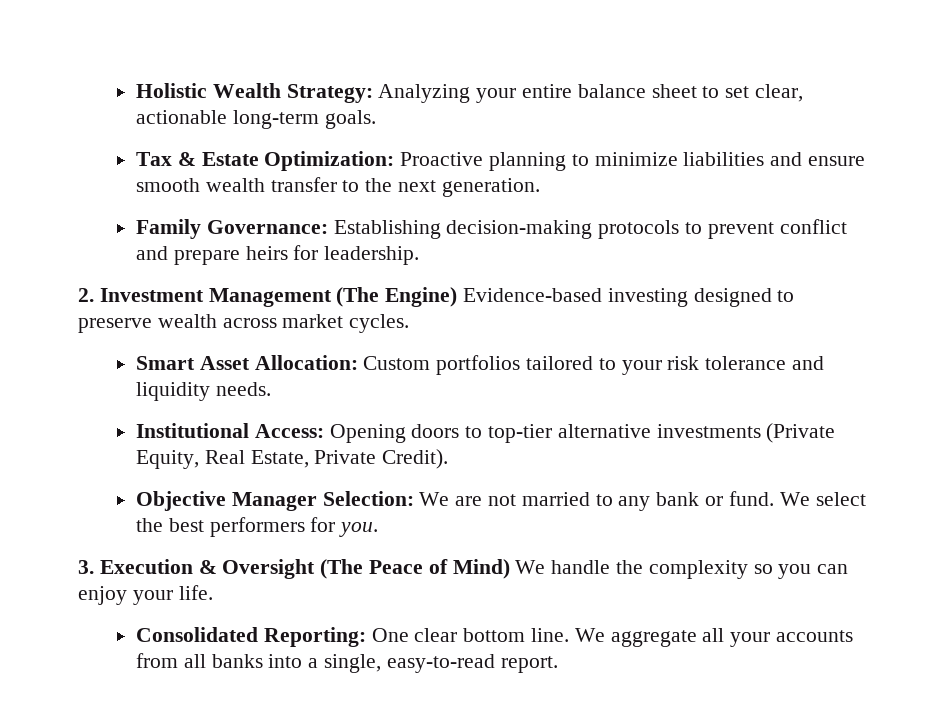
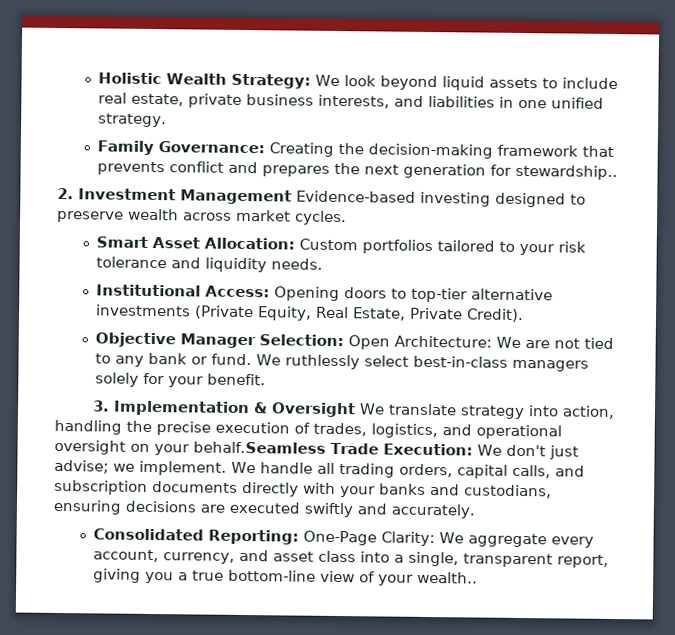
- Holistic Wealth Strategy: Analyzing your entire balance sheet to set clear, actionable long-term goals.
- Tax & Estate Optimization: Proactive planning to minimize liabilities and ensure smooth wealth transfer to the next generation.
- Family Governance: Establishing decision-making protocols to prevent conflict and prepare heirs for leadership.
+ Holistic Wealth Strategy: We look beyond liquid assets to include real estate, private business interests, and liabilities in one unified strategy.
+ Family Governance: Creating the decision-making framework that prevents conflict and prepares the next generation for stewardship..
- 2. Investment Management (The Engine) Evidence-based investing designed to preserve wealth across market cycles.
+ 2. Investment Management Evidence-based investing designed to preserve wealth across market cycles.
- Objective Manager Selection: We are not married to any bank or fund.
+ Objective Manager Selection: Open Architecture: We are not tied to any bank or fund.
- We select the best performers for you.
+ We ruthlessly select best-in-class managers solely for your benefit.
- 3. Execution & Oversight (The Peace of Mind) We handle the complexity so you can enjoy your life.
- Consolidated Reporting: One clear bottom line. We aggregate all your accounts from all banks into a single, easy-to-read report.
+ 3. Implementation & Oversight We translate strategy into action, handling the precise execution of trades, logistics, and operational oversight on your behalf.Seamless Trade Execution: We don't just advise; we implement. We handle all trading orders, capital calls, and subscription documents directly with your banks and custodians, ensuring decisions are executed swiftly and accurately.
+ Consolidated Reporting: One-Page Clarity: We aggregate every account, currency, and asset class into a single, transparent report, giving you a true bottom-line view of your wealth..

